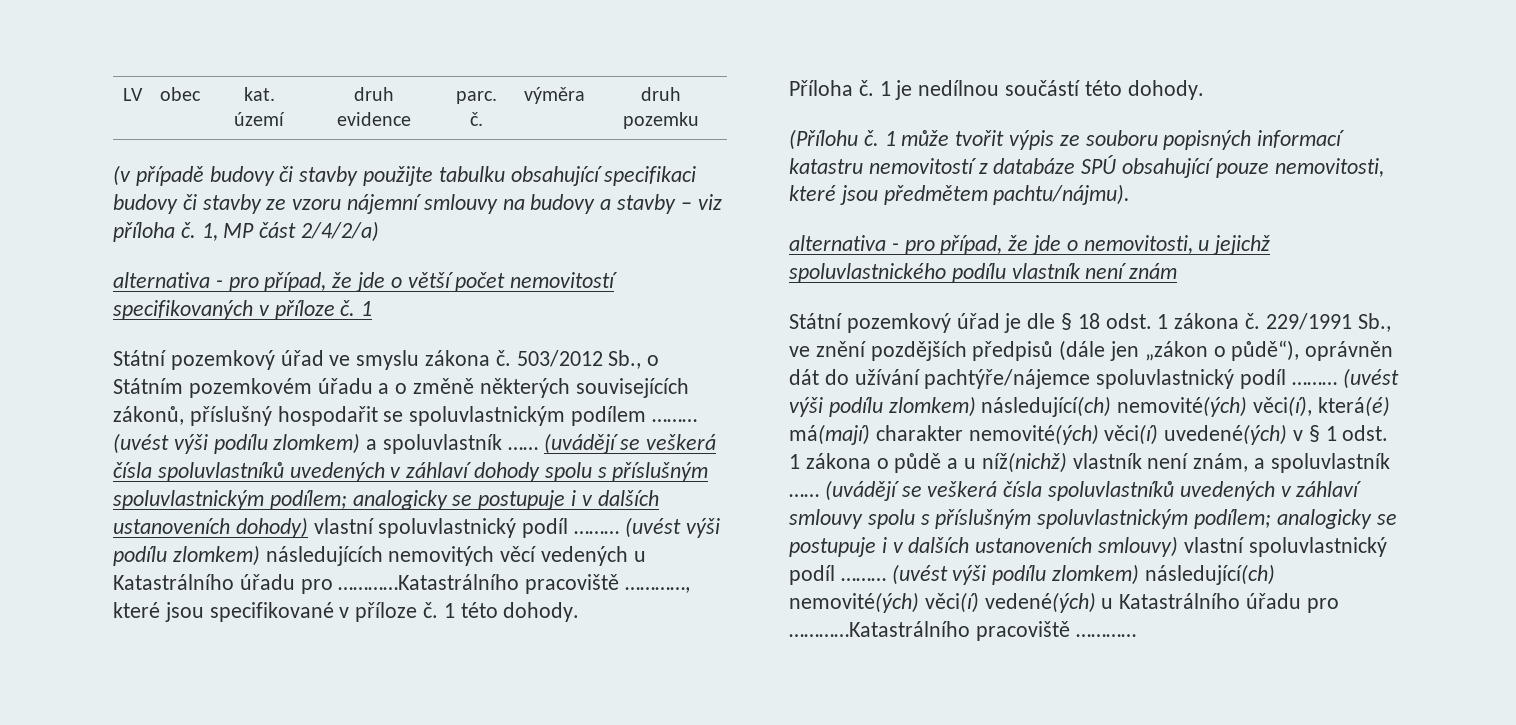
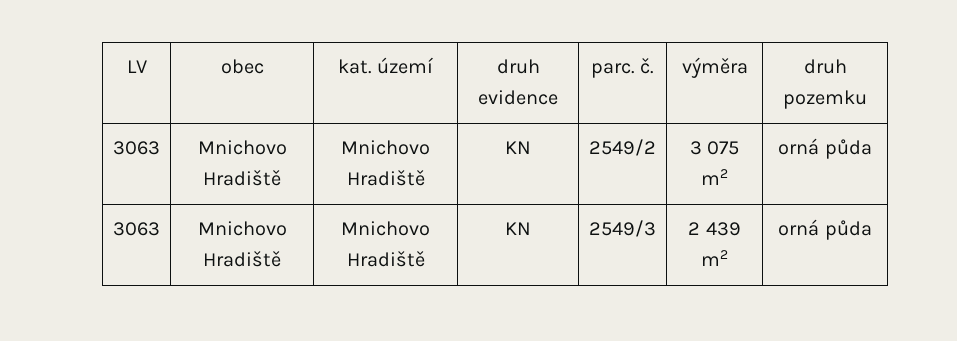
- (v případě budovy či stavby použijte tabulku obsahující specifikaci budovy či stavby ze vzoru nájemní smlouvy na budovy a stavby – viz příloha č. 1, MP část 2/4/2/a)
- alternativa - pro případ, že jde o větší počet nemovitostí specifikovaných v příloze č. 1
- Státní pozemkový úřad ve smyslu zákona č. 503/2012 Sb., o Státním pozemkovém úřadu a o změně některých souvisejících zákonů, příslušný hospodařit se spoluvlastnickým podílem ……… (uvést výši podílu zlomkem) a spoluvlastník …… (uvádějí se veškerá čísla spoluvlastníků uvedených v záhlaví dohody spolu s příslušným spoluvlastnickým podílem; analogicky se postupuje i v dalších ustanoveních dohody) vlastní spoluvlastnický podíl ……… (uvést výši podílu zlomkem) následujících nemovitých věcí vedených u Katastrálního úřadu pro …………Katastrálního pracoviště …………, které jsou specifikované v příloze č. 1 této dohody.
- Příloha č. 1 je nedílnou součástí této dohody.
- (Přílohu č. 1 může tvořit výpis ze souboru popisných informací katastru nemovitostí z databáze SPÚ obsahující pouze nemovitosti, které jsou předmětem pachtu/nájmu).
- alternativa - pro případ, že jde o nemovitosti, u jejichž spoluvlastnického podílu vlastník není znám
- Státní pozemkový úřad je dle § 18 odst. 1 zákona č. 229/1991 Sb., ve znění pozdějších předpisů (dále jen „zákon o půdě“), oprávněn dát do užívání pachtýře/nájemce spoluvlastnický podíl ……… (uvést výši podílu zlomkem) následující(ch) nemovité(ých) věci(í), která(é) má(mají) charakter nemovité(ých) věci(í) uvedené(ých) v § 1 odst. 1 zákona o půdě a u níž(nichž) vlastník není znám, a spoluvlastník …… (uvádějí se veškerá čísla spoluvlastníků uvedených v záhlaví smlouvy spolu s příslušným spoluvlastnickým podílem; analogicky se postupuje i v dalších ustanoveních smlouvy) vlastní spoluvlastnický podíl ……… (uvést výši podílu zlomkem) následující(ch) nemovité(ých) věci(í) vedené(ých) u Katastrálního úřadu pro …………Katastrálního pracoviště …………
+ 3063 | Mnichovo Hradiště | Mnichovo Hradiště | KN | 2549/2 | 3 075 m2 | orná půda
+ 3063 | Mnichovo Hradiště | Mnichovo Hradiště | KN | 2549/3 | 2 439 m2 | orná půda

